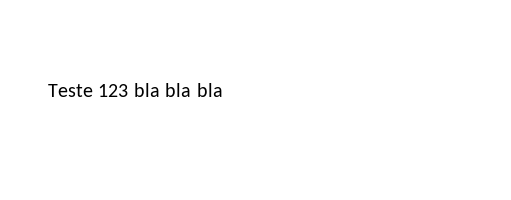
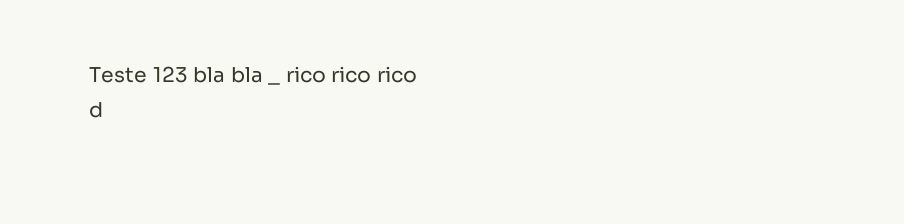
- Teste 123 bla bla bla
+ Teste 123 bla bla _ rico rico rico
+ d

